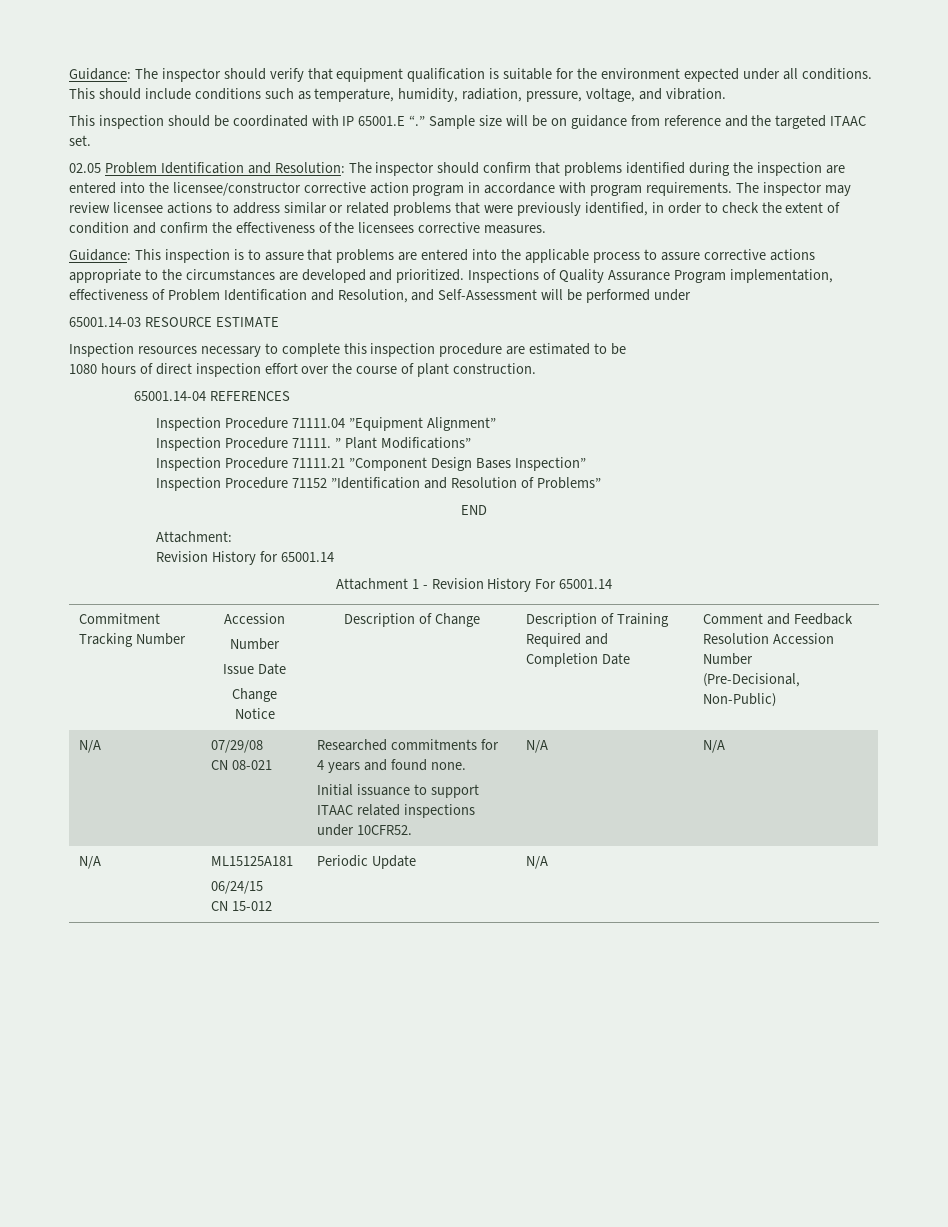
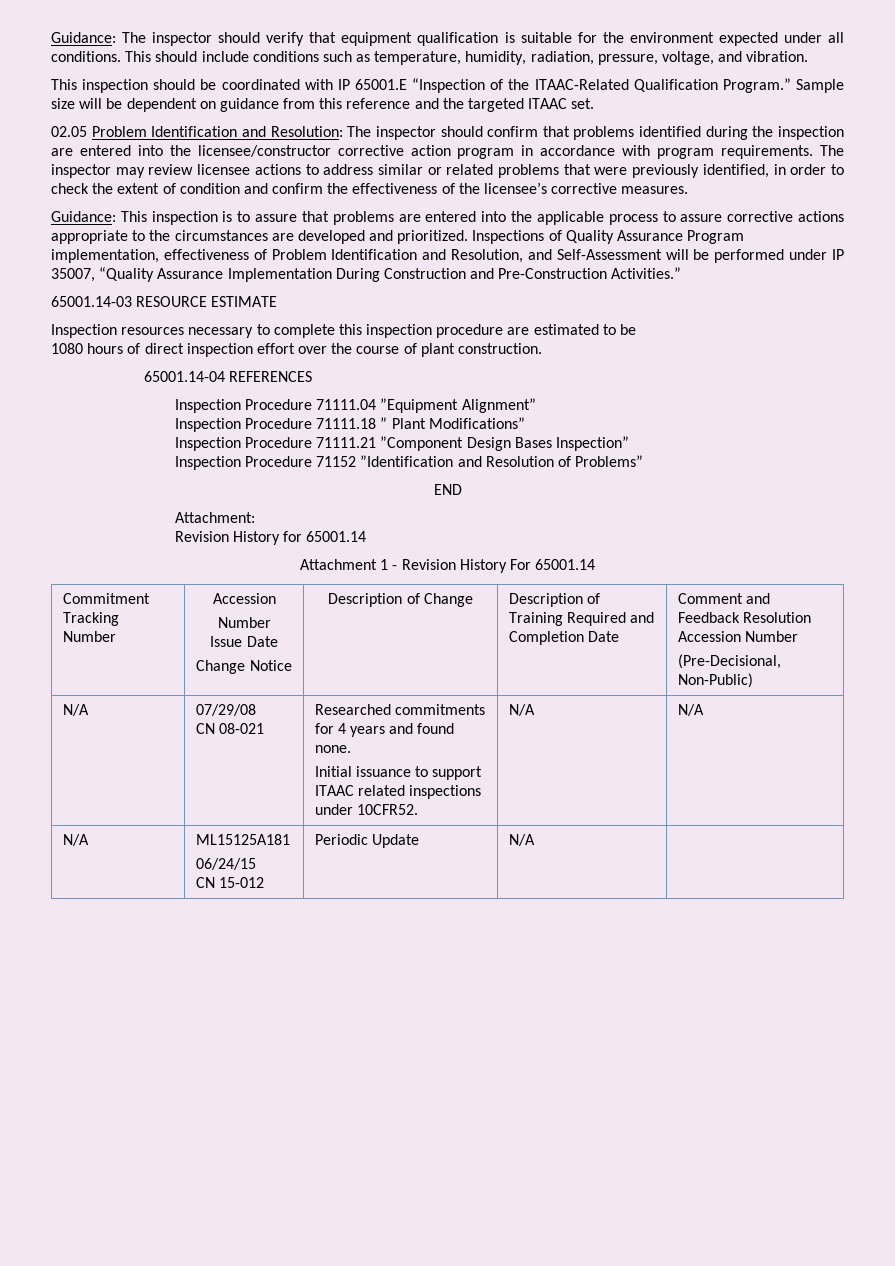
- This inspection should be coordinated with IP 65001.E “.”
+ This inspection should be coordinated with IP 65001.E “Inspection of the ITAAC-Related Qualification Program.”
- Sample size will be on guidance from reference and the targeted ITAAC set.
+ Sample size will be dependent on guidance from this reference and the targeted ITAAC set.
- The inspector may review licensee actions to address similar or related problems that were previously identified, in order to check the extent of condition and confirm the effectiveness of the licensees corrective measures.
+ The inspector may review licensee actions to address similar or related problems that were previously identified, in order to check the extent of condition and confirm the effectiveness of the licensee’s corrective measures.
- Inspections of Quality Assurance Program implementation, effectiveness of Problem Identification and Resolution, and Self-Assessment will be performed under
+ Inspections of Quality Assurance Program implementation, effectiveness of Problem Identification and Resolution, and Self-Assessment will be performed under IP 35007, “Quality Assurance Implementation During Construction and Pre-Construction Activities.”
- Inspection Procedure 71111. ” Plant Modifications”
+ Inspection Procedure 71111.18 ” Plant Modifications”

